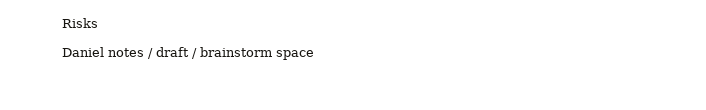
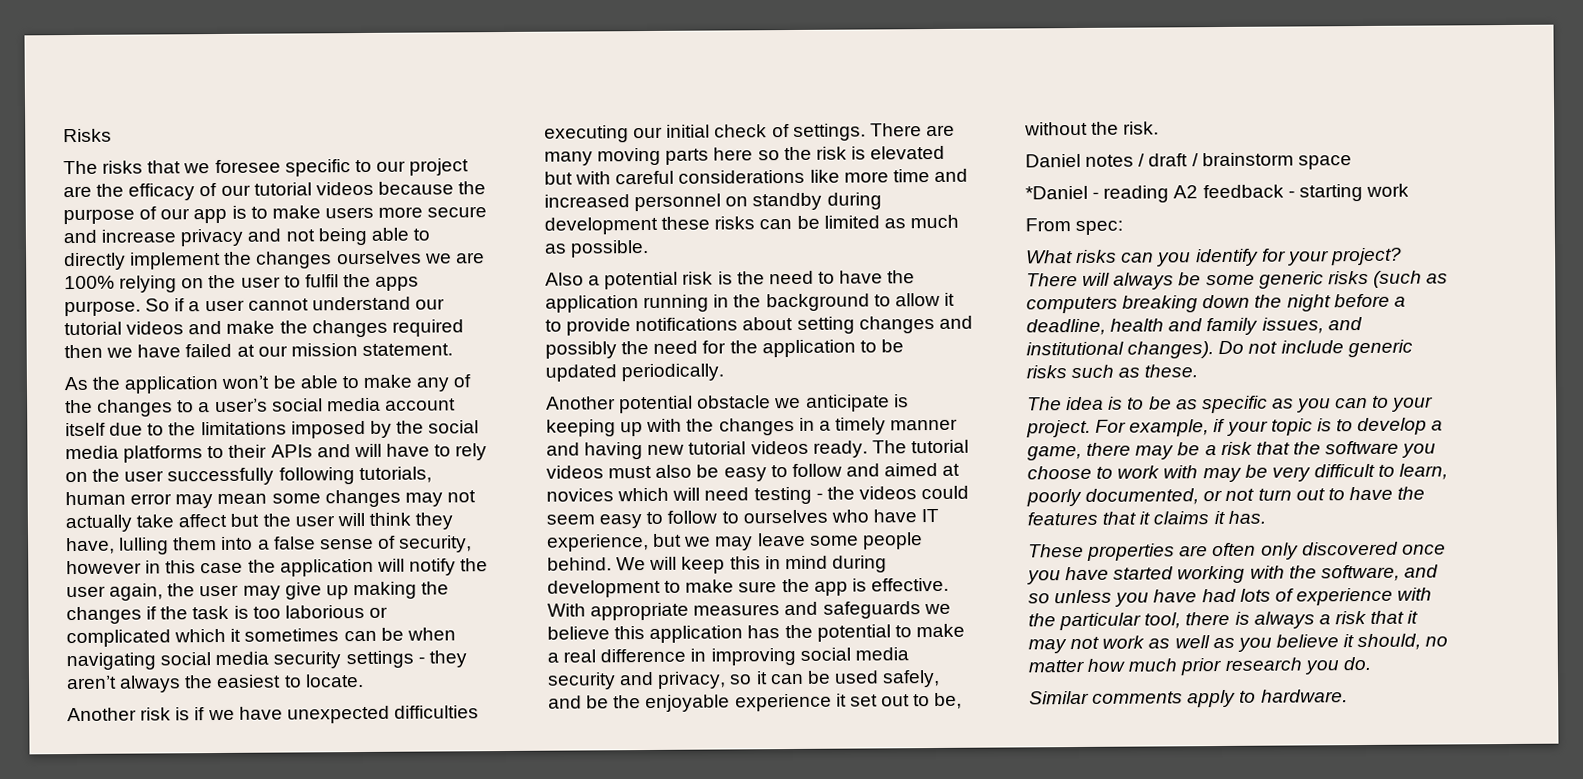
+ The risks that we foresee specific to our project are the efficacy of our tutorial videos because the purpose of our app is to make users more secure and increase privacy and not being able to directly implement the changes ourselves we are 100% relying on the user to fulfil the apps purpose. So if a user cannot understand our tutorial videos and make the changes required then we have failed at our mission statement.
+ As the application won’t be able to make any of the changes to a user’s social media account itself due to the limitations imposed by the social media platforms to their APIs and will have to rely on the user successfully following tutorials, human error may mean some changes may not actually take affect but the user will think they have, lulling them into a false sense of security, however in this case the application will notify the user again, the user may give up making the changes if the task is too laborious or complicated which it sometimes can be when navigating social media security settings - they aren’t always the easiest to locate.
+ Another risk is if we have unexpected difficulties executing our initial check of settings. There are many moving parts here so the risk is elevated but with careful considerations like more time and increased personnel on standby during development these risks can be limited as much as possible.
+ Also a potential risk is the need to have the application running in the background to allow it to provide notifications about setting changes and possibly the need for the application to be updated periodically.
+ Another potential obstacle we anticipate is keeping up with the changes in a timely manner and having new tutorial videos ready. The tutorial videos must also be easy to follow and aimed at novices which will need testing - the videos could seem easy to follow to ourselves who have IT experience, but we may leave some people behind. We will keep this in mind during development to make sure the app is effective. With appropriate measures and safeguards we believe this application has the potential to make a real difference in improving social media security and privacy, so it can be used safely, and be the enjoyable experience it set out to be, without the risk.
+ *Daniel - reading A2 feedback - starting work
+ From spec:
+ What risks can you identify for your project? There will always be some generic risks (such as computers breaking down the night before a deadline, health and family issues, and institutional changes). Do not include generic risks such as these.
+ The idea is to be as specific as you can to your project. For example, if your topic is to develop a game, there may be a risk that the software you choose to work with may be very difficult to learn, poorly documented, or not turn out to have the features that it claims it has.
+ These properties are often only discovered once you have started working with the software, and so unless you have had lots of experience with the particular tool, there is always a risk that it may not work as well as you believe it should, no matter how much prior research you do.
+ Similar comments apply to hardware.

